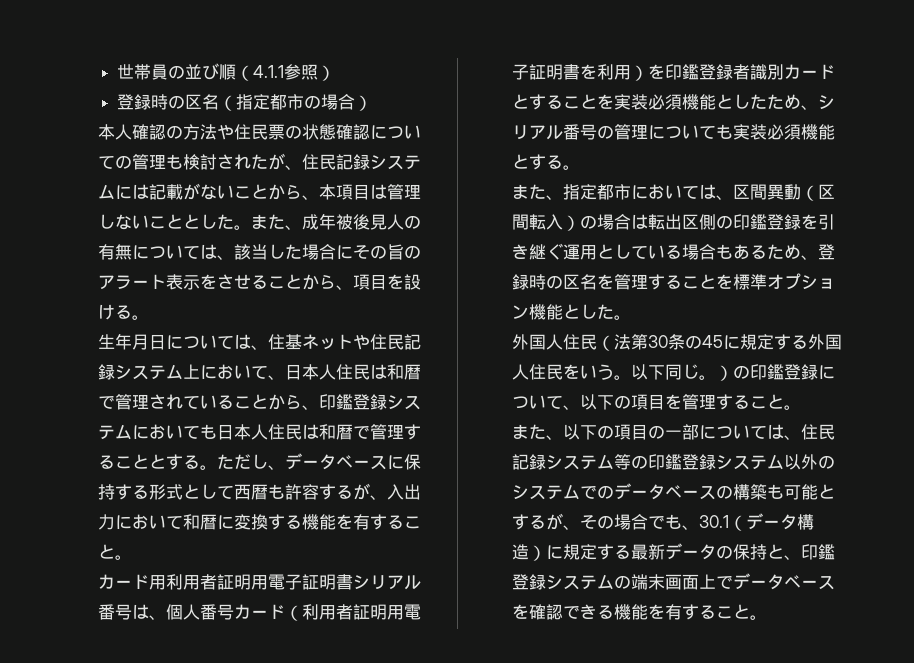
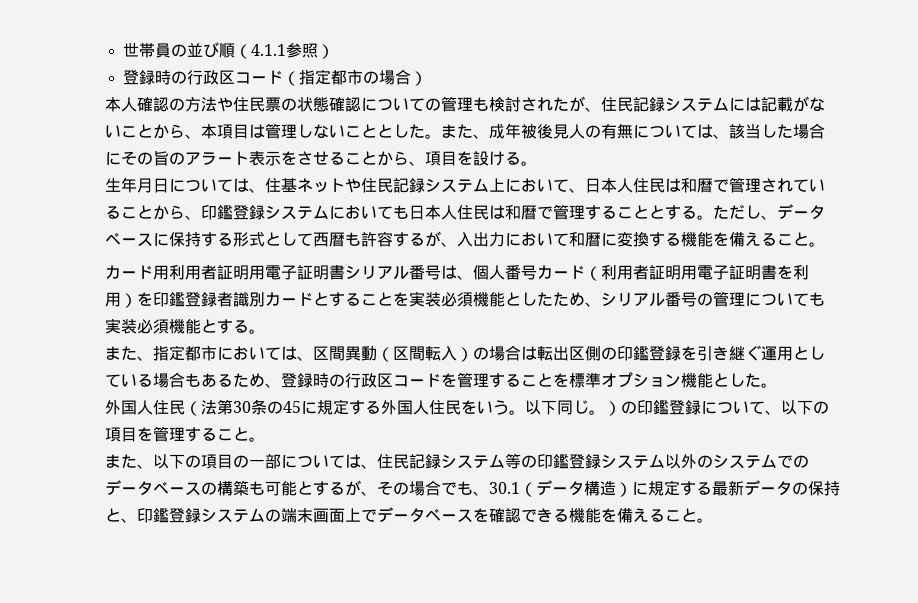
- 登録時の区名（指定都市の場合）
+ 登録時の行政区コード（指定都市の場合）
- ただし、データベースに保持する形式として西暦も許容するが、入出力において和暦に変換する機能を有すること。
+ ただし、データベースに保持する形式として西暦も許容するが、入出力において和暦に変換する機能を備えること。
- また、指定都市においては、区間異動（区間転入）の場合は転出区側の印鑑登録を引き継ぐ運用としている場合もあるため、登録時の区名を管理することを標準オプション機能とした。
+ また、指定都市においては、区間異動（区間転入）の場合は転出区側の印鑑登録を引き継ぐ運用としている場合もあるため、登録時の行政区コードを管理することを標準オプション機能とした。
- また、以下の項目の一部については、住民記録システム等の印鑑登録システム以外のシステムでのデータベースの構築も可能とするが、その場合でも、30.1（データ構造）に規定する最新データの保持と、印鑑登録システムの端末画面上でデータベースを確認できる機能を有すること。
+ また、以下の項目の一部については、住民記録システム等の印鑑登録システム以外のシステムでのデータベースの構築も可能とするが、その場合でも、30.1（データ構造）に規定する最新データの保持と、印鑑登録システムの端末画面上でデータベースを確認できる機能を備えること。

